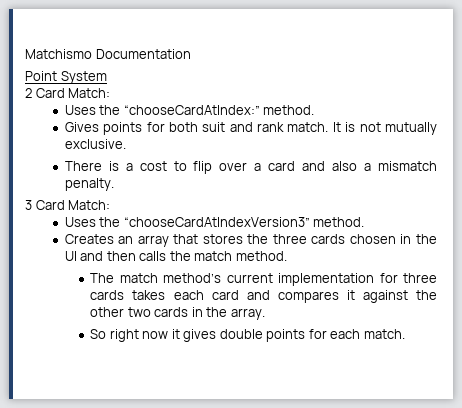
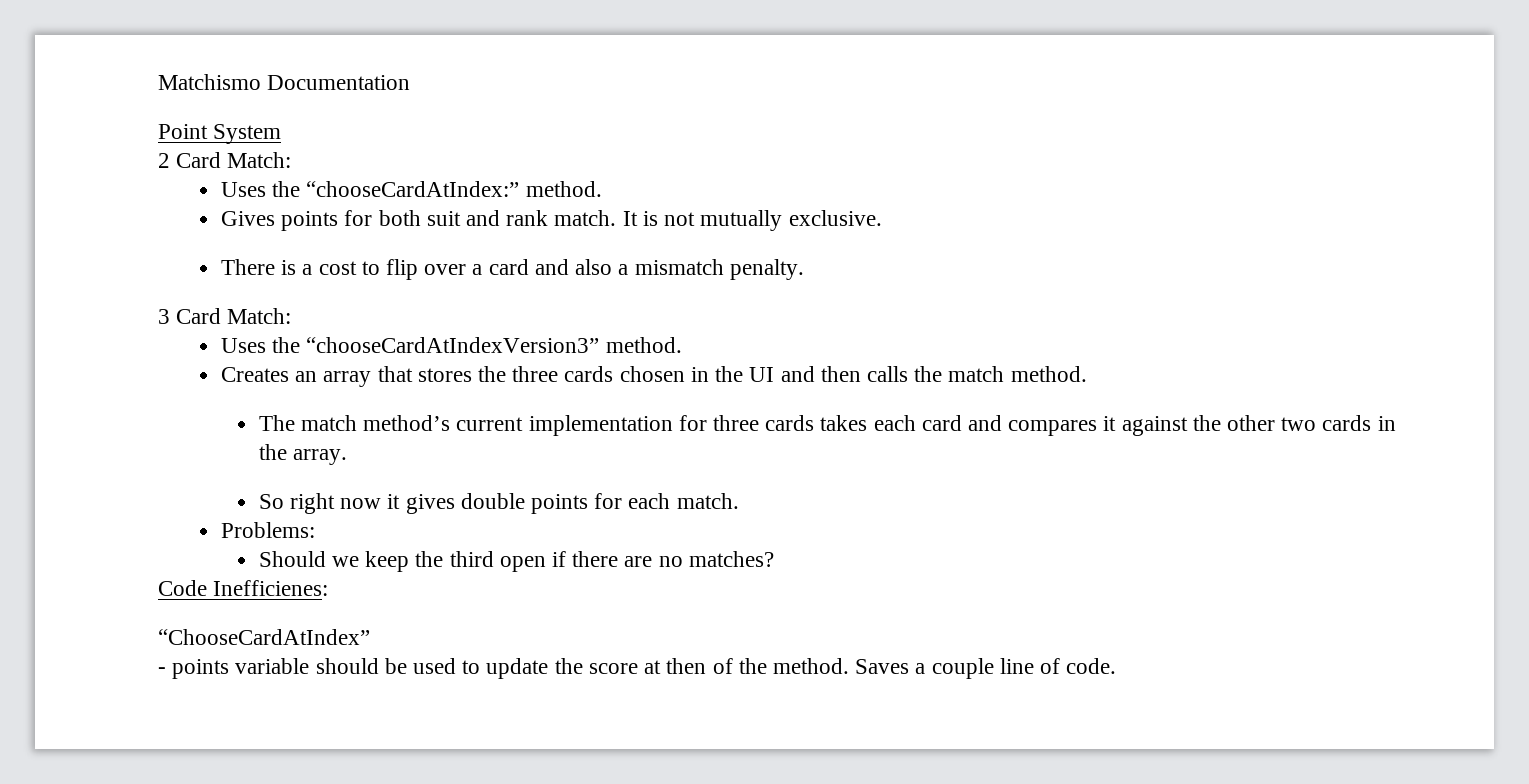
+ Problems:
+ Should we keep the third open if there are no matches?
+ Code Inefficienes:
+ “ChooseCardAtIndex”
+ - points variable should be used to update the score at then of the method. Saves a couple line of code.

